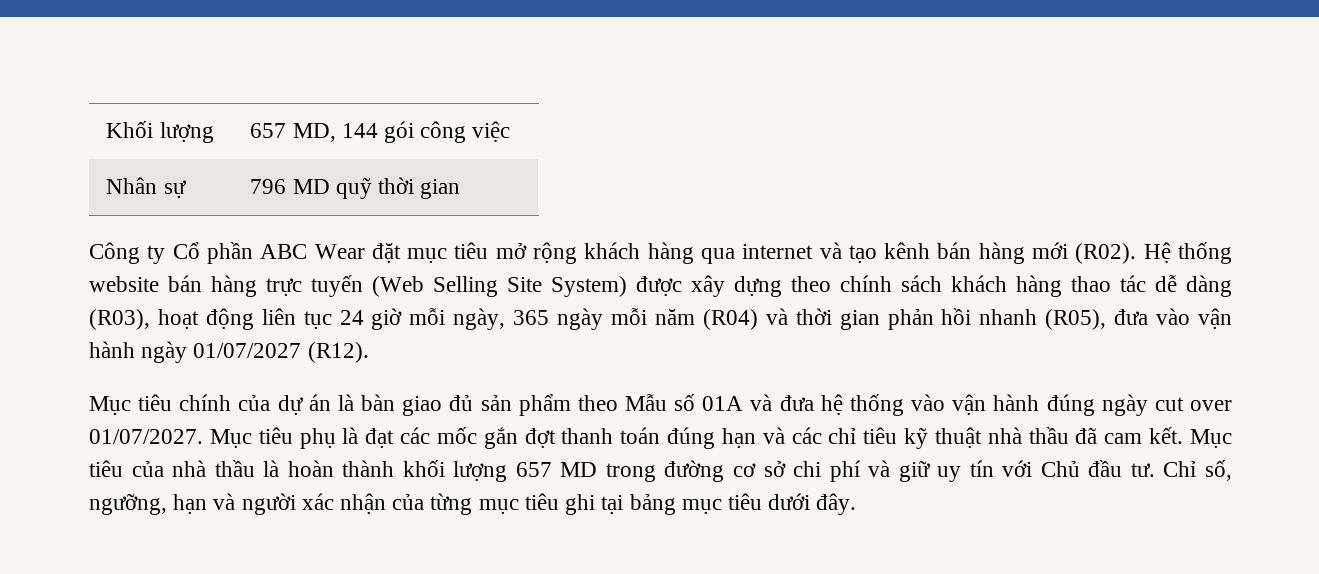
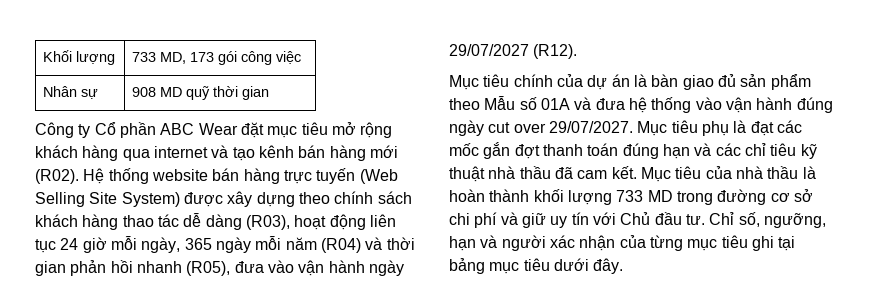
- Khối lượng | 657 MD, 144 gói công việc
+ Khối lượng | 733 MD, 173 gói công việc
- Nhân sự | 796 MD quỹ thời gian
+ Nhân sự | 908 MD quỹ thời gian
- Hệ thống website bán hàng trực tuyến (Web Selling Site System) được xây dựng theo chính sách khách hàng thao tác dễ dàng (R03), hoạt động liên tục 24 giờ mỗi ngày, 365 ngày mỗi năm (R04) và thời gian phản hồi nhanh (R05), đưa vào vận hành ngày 01/07/2027 (R12).
+ Hệ thống website bán hàng trực tuyến (Web Selling Site System) được xây dựng theo chính sách khách hàng thao tác dễ dàng (R03), hoạt động liên tục 24 giờ mỗi ngày, 365 ngày mỗi năm (R04) và thời gian phản hồi nhanh (R05), đưa vào vận hành ngày 29/07/2027 (R12).
- Mục tiêu chính của dự án là bàn giao đủ sản phẩm theo Mẫu số 01A và đưa hệ thống vào vận hành đúng ngày cut over 01/07/2027.
+ Mục tiêu chính của dự án là bàn giao đủ sản phẩm theo Mẫu số 01A và đưa hệ thống vào vận hành đúng ngày cut over 29/07/2027.
- Mục tiêu của nhà thầu là hoàn thành khối lượng 657 MD trong đường cơ sở chi phí và giữ uy tín với Chủ đầu tư.
+ Mục tiêu của nhà thầu là hoàn thành khối lượng 733 MD trong đường cơ sở chi phí và giữ uy tín với Chủ đầu tư.

